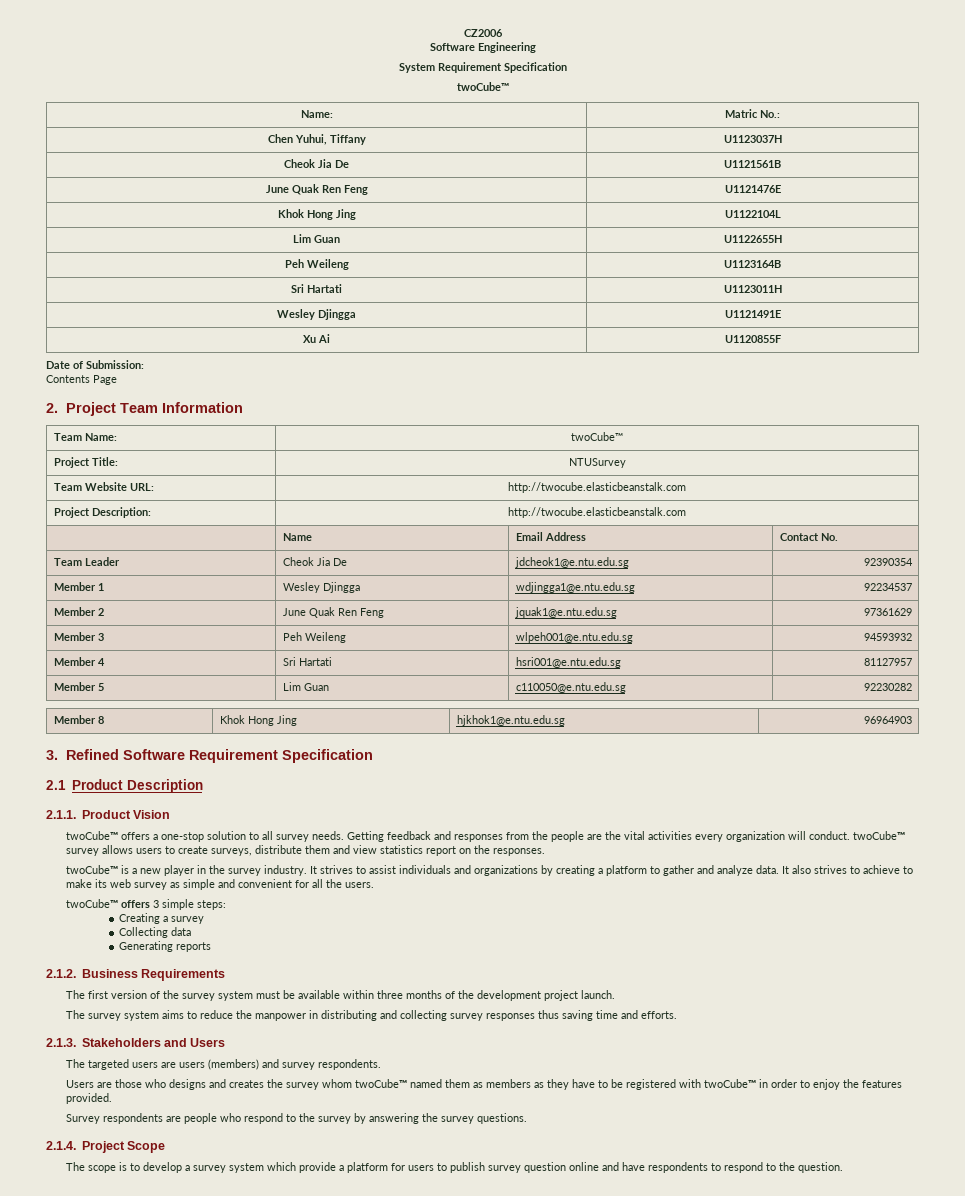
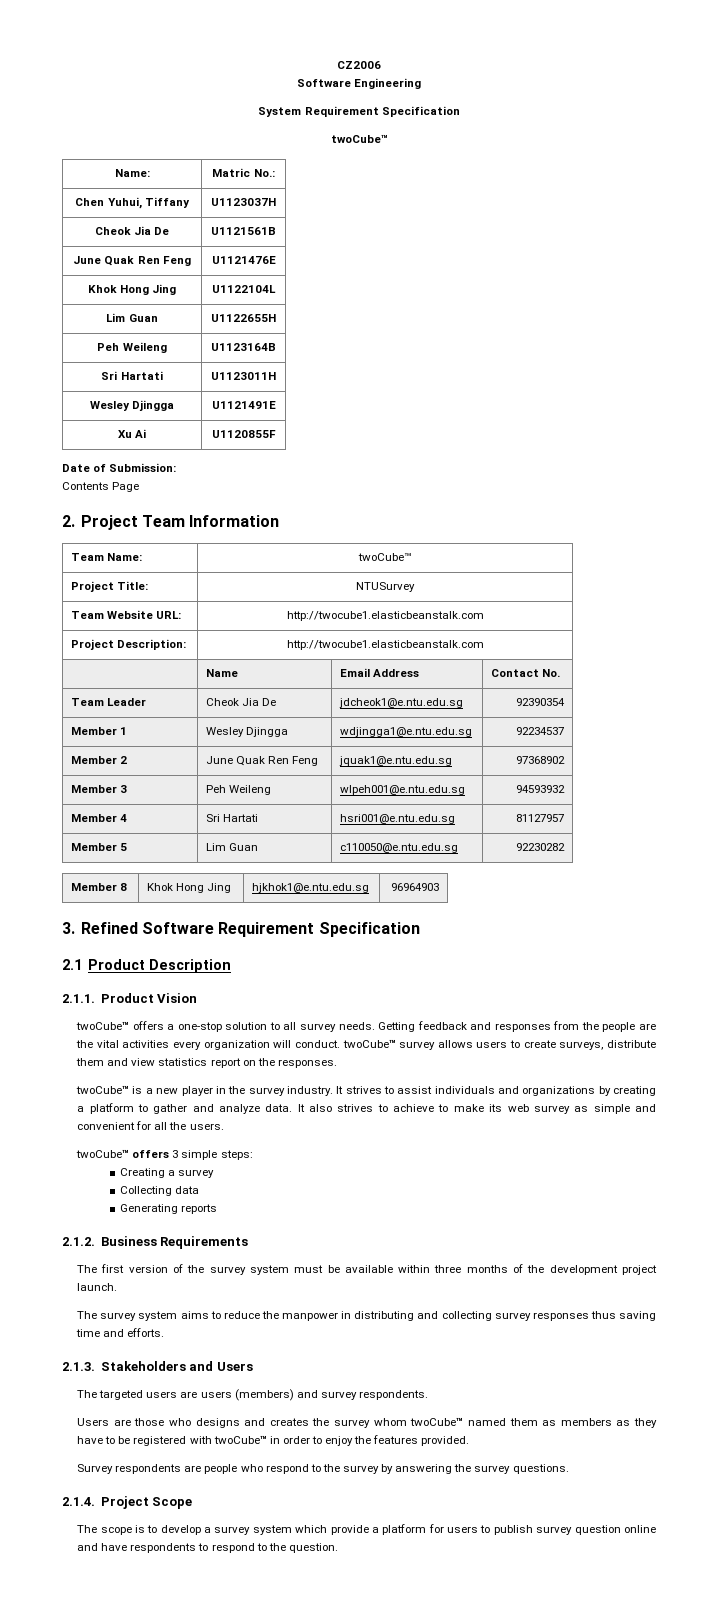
- Team Website URL: | http://twocube.elasticbeanstalk.com
+ Team Website URL: | http://twocube1.elasticbeanstalk.com
- Project Description: | http://twocube.elasticbeanstalk.com
+ Project Description: | http://twocube1.elasticbeanstalk.com
- Member 2 | June Quak Ren Feng | jquak1@e.ntu.edu.sg | 97361629
+ Member 2 | June Quak Ren Feng | jquak1@e.ntu.edu.sg | 97368902

